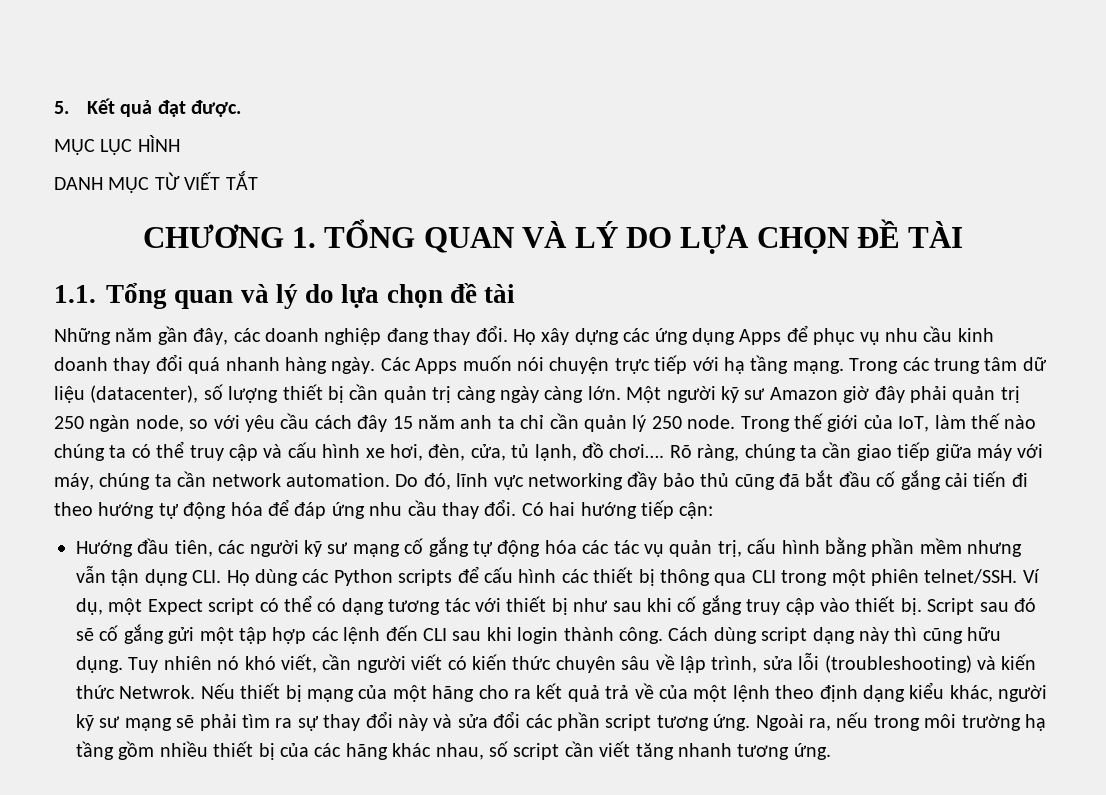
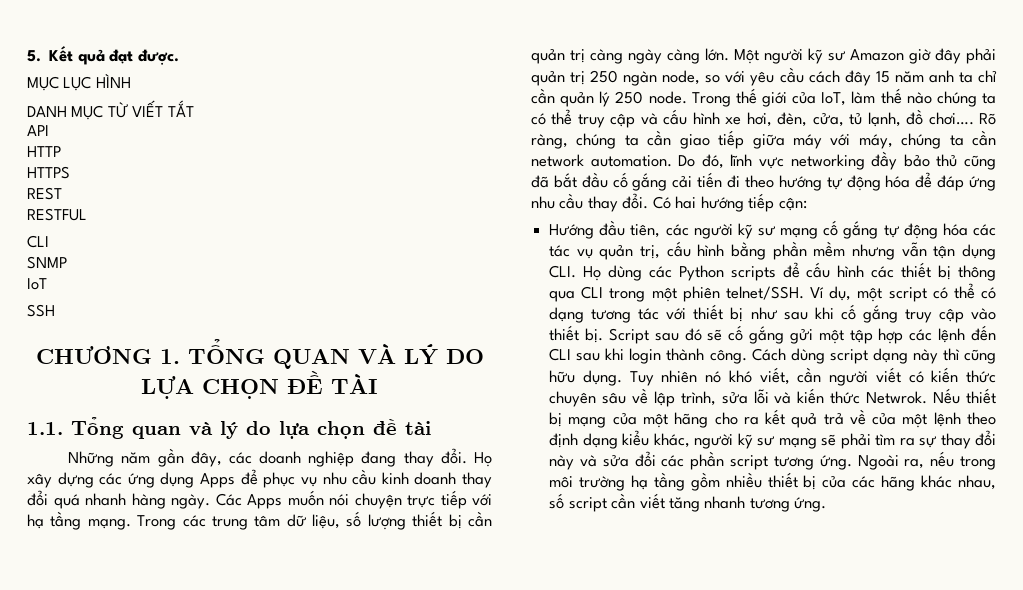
+ API
+ HTTP
+ HTTPS
+ REST
+ RESTFUL
+ CLI
+ SNMP
+ IoT
+ SSH
- Trong các trung tâm dữ liệu (datacenter), số lượng thiết bị cần quản trị càng ngày càng lớn.
+ Trong các trung tâm dữ liệu, số lượng thiết bị cần quản trị càng ngày càng lớn.
- Ví dụ, một Expect script có thể có dạng tương tác với thiết bị như sau khi cố gắng truy cập vào thiết bị.
+ Ví dụ, một script có thể có dạng tương tác với thiết bị như sau khi cố gắng truy cập vào thiết bị.
- Tuy nhiên nó khó viết, cần người viết có kiến thức chuyên sâu về lập trình, sửa lỗi (troubleshooting) và kiến thức Netwrok.
+ Tuy nhiên nó khó viết, cần người viết có kiến thức chuyên sâu về lập trình, sửa lỗi và kiến thức Netwrok.

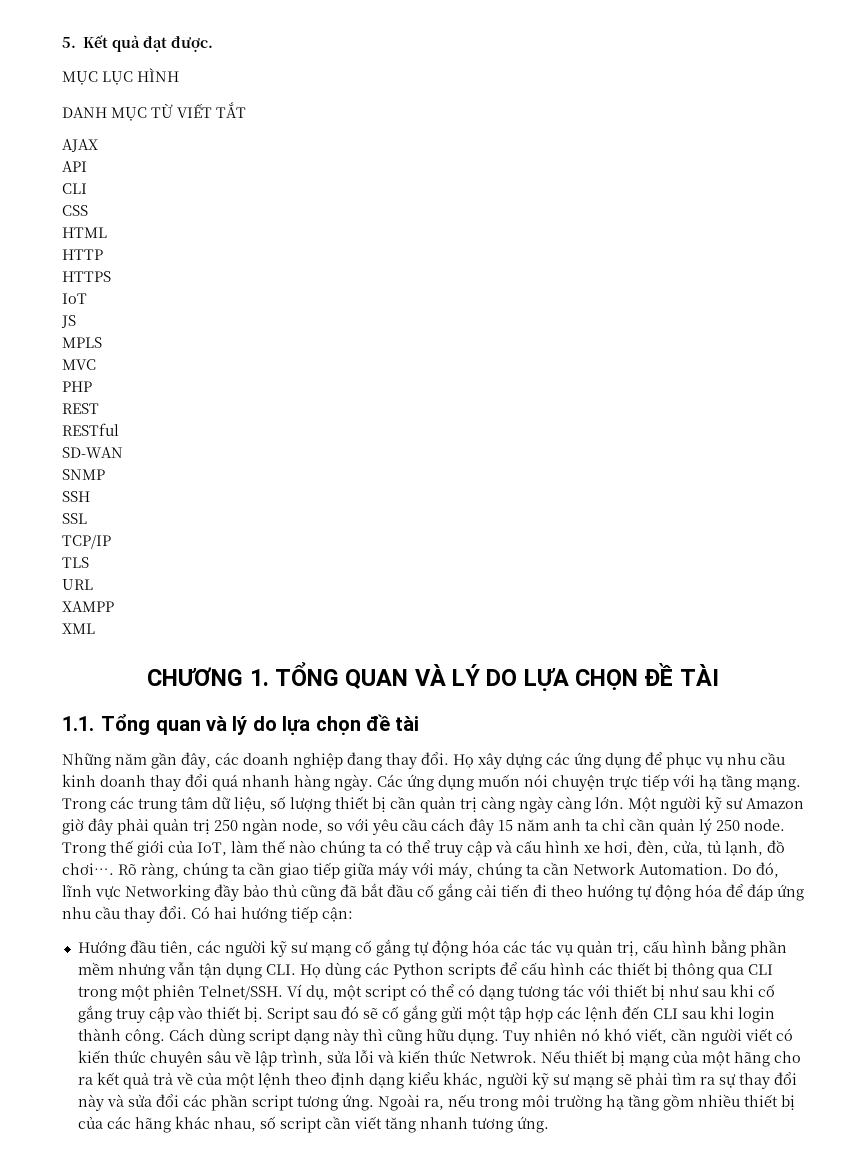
+ AJAX
  API
+ CLI
+ CSS
+ HTML
+ IoT
+ JS
+ MPLS
+ MVC
+ PHP
- RESTFUL
- CLI
+ RESTful
+ SD-WAN
- IoT
  SSH
+ SSL
+ TCP/IP
+ TLS
+ URL
+ XAMPP
+ XML
- Họ xây dựng các ứng dụng Apps để phục vụ nhu cầu kinh doanh thay đổi quá nhanh hàng ngày.
+ Họ xây dựng các ứng dụng để phục vụ nhu cầu kinh doanh thay đổi quá nhanh hàng ngày.
- Các Apps muốn nói chuyện trực tiếp với hạ tầng mạng.
+ Các ứng dụng muốn nói chuyện trực tiếp với hạ tầng mạng.
- Rõ ràng, chúng ta cần giao tiếp giữa máy với máy, chúng ta cần network automation.
+ Rõ ràng, chúng ta cần giao tiếp giữa máy với máy, chúng ta cần Network Automation.
- Do đó, lĩnh vực networking đầy bảo thủ cũng đã bắt đầu cố gắng cải tiến đi theo hướng tự động hóa để đáp ứng nhu cầu thay đổi.
+ Do đó, lĩnh vực Networking đầy bảo thủ cũng đã bắt đầu cố gắng cải tiến đi theo hướng tự động hóa để đáp ứng nhu cầu thay đổi.
- Hướng đầu tiên, các người kỹ sư mạng cố gắng tự động hóa các tác vụ quản trị, cấu hình bằng phần mềm nhưng vẫn tận dụng CLI. Họ dùng các Python scripts để cấu hình các thiết bị thông qua CLI trong một phiên telnet/SSH.
+ Hướng đầu tiên, các người kỹ sư mạng cố gắng tự động hóa các tác vụ quản trị, cấu hình bằng phần mềm nhưng vẫn tận dụng CLI. Họ dùng các Python scripts để cấu hình các thiết bị thông qua CLI trong một phiên Telnet/SSH.

